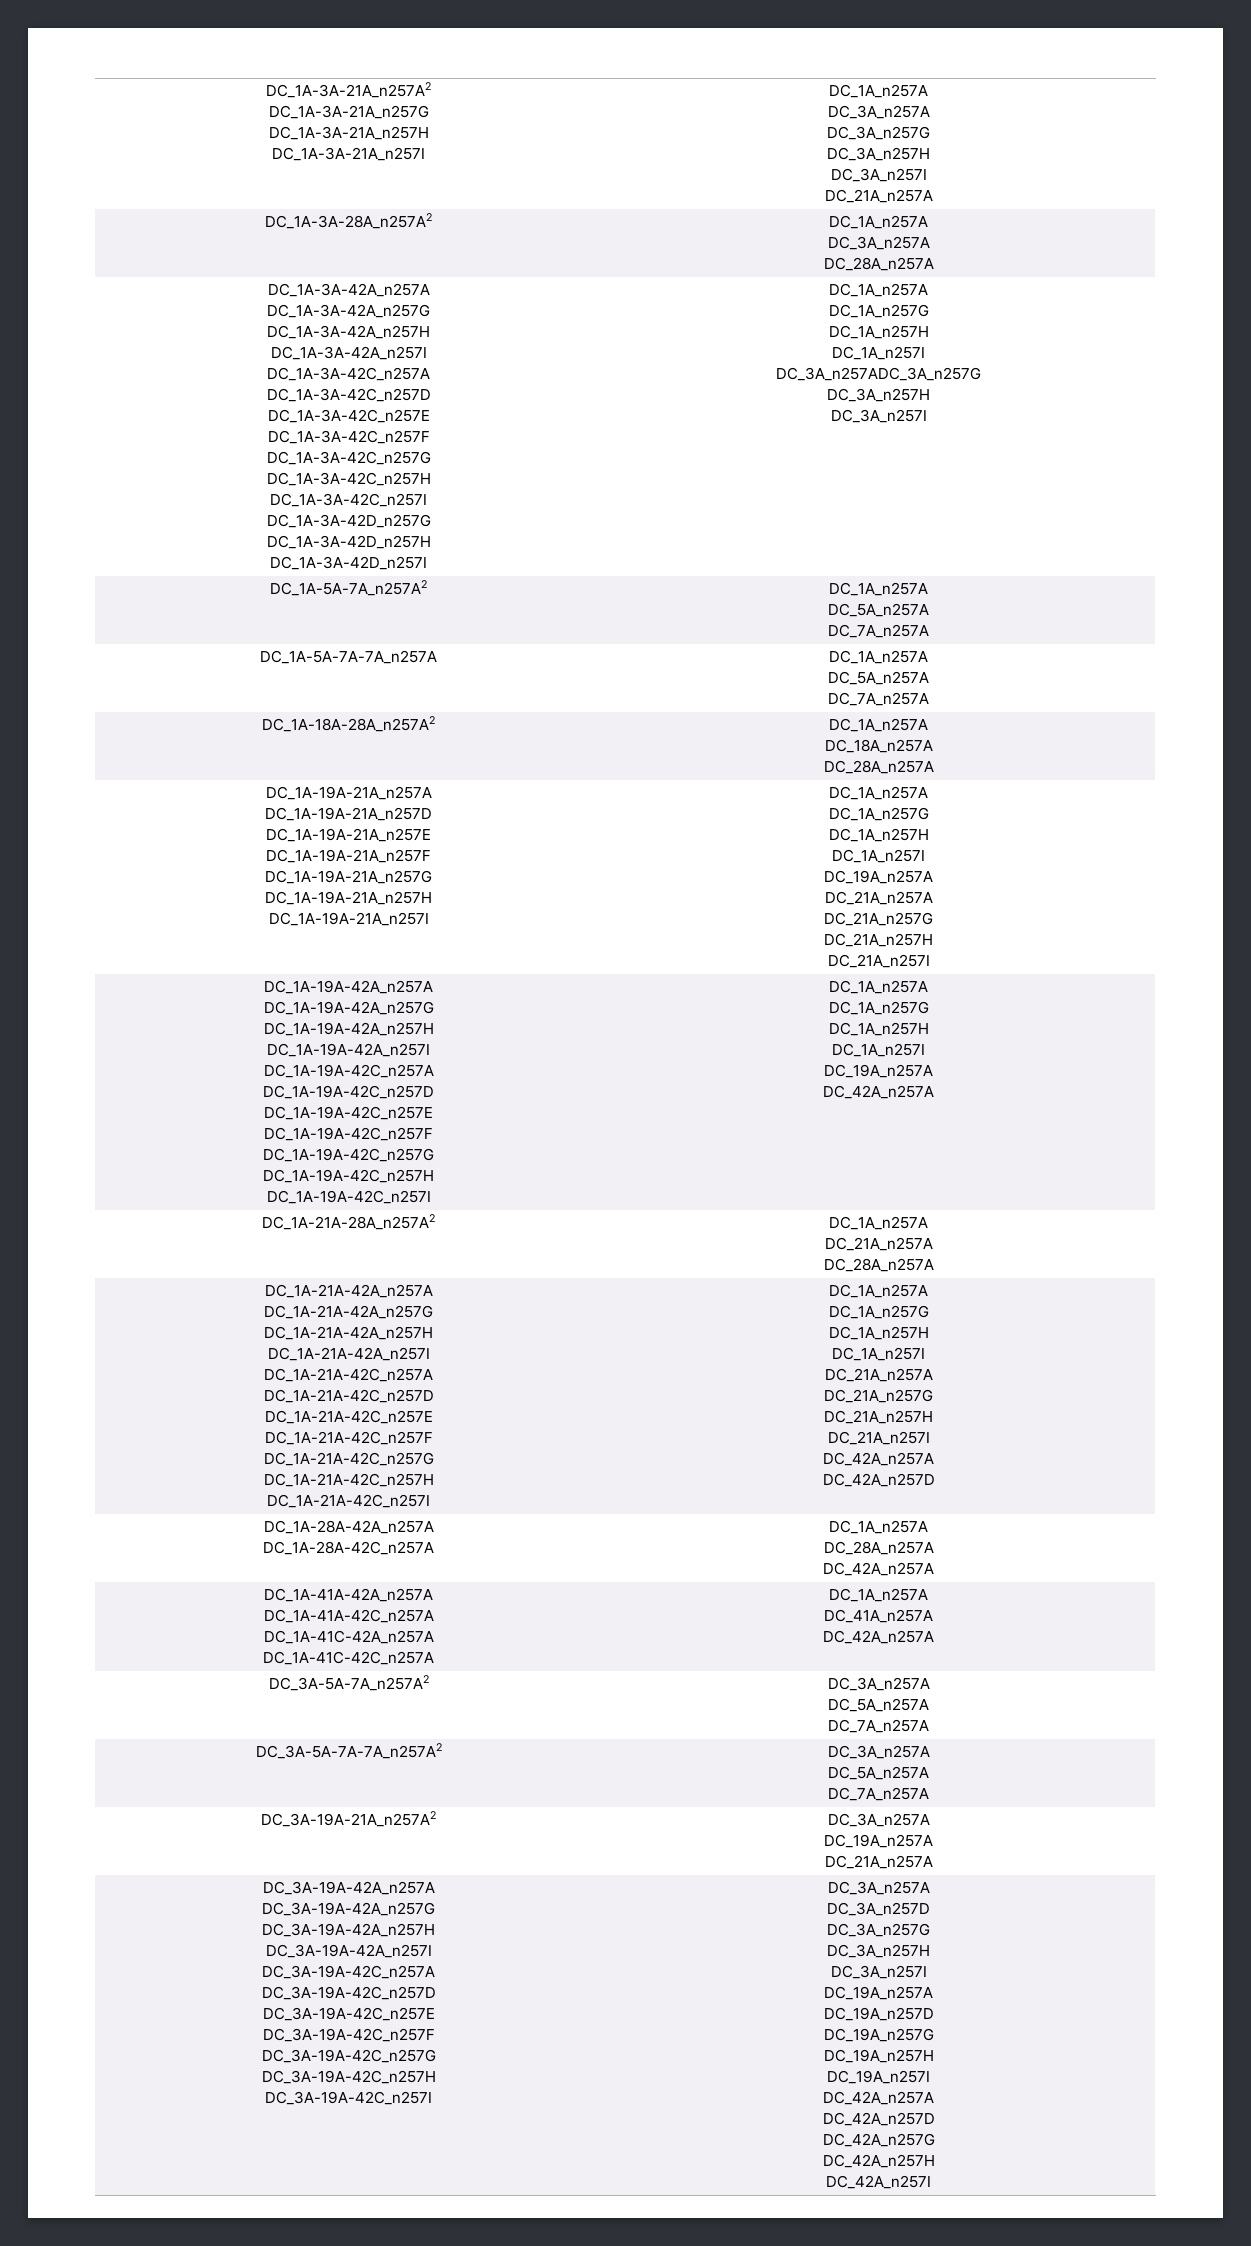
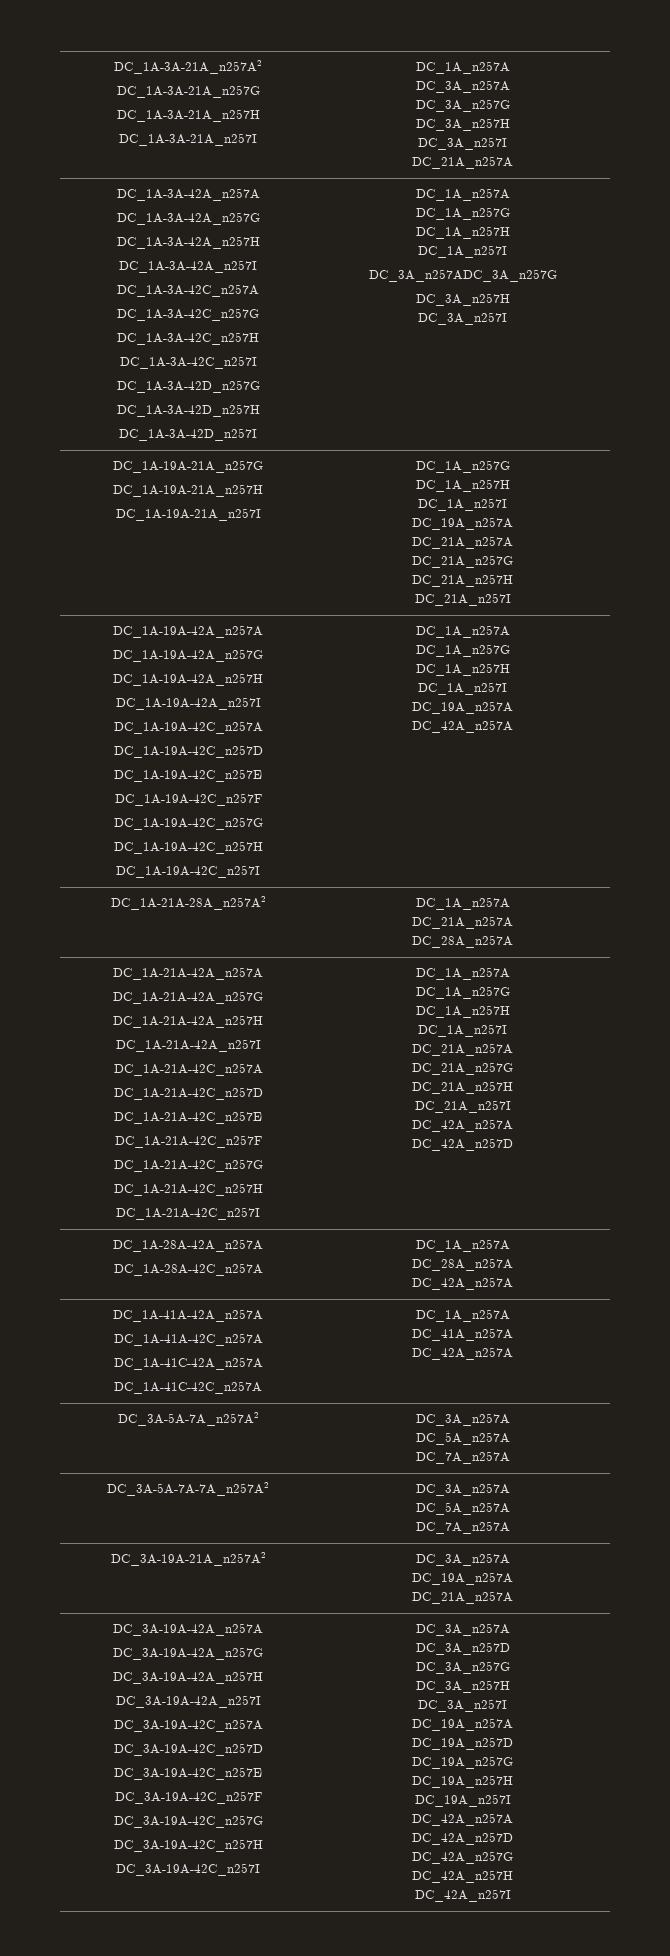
- DC_1A-3A-28A_n257A2 | DC_1A_n257A
- DC_3A_n257A
- DC_28A_n257A
  DC_1A-3A-42A_n257A
  DC_1A-3A-42A_n257G
  DC_1A-3A-42A_n257H
  DC_1A-3A-42A_n257I
  DC_1A-3A-42C_n257A
- DC_1A-3A-42C_n257D
- DC_1A-3A-42C_n257E
- DC_1A-3A-42C_n257F
- DC_1A-5A-7A_n257A2 | DC_1A_n257A
- DC_5A_n257A
- DC_7A_n257A
- DC_1A-5A-7A-7A_n257A | DC_1A_n257A
- DC_5A_n257A
- DC_7A_n257A
- DC_1A-18A-28A_n257A2 | DC_1A_n257A
- DC_18A_n257A
- DC_28A_n257A
- DC_1A-19A-21A_n257A
- DC_1A-19A-21A_n257D
- DC_1A-19A-21A_n257E
- DC_1A-19A-21A_n257F
  DC_1A-19A-21A_n257G
  DC_1A-19A-21A_n257H
- DC_1A-19A-21A_n257I | DC_1A_n257A
- DC_1A_n257G
+ DC_1A-19A-21A_n257I | DC_1A_n257G

